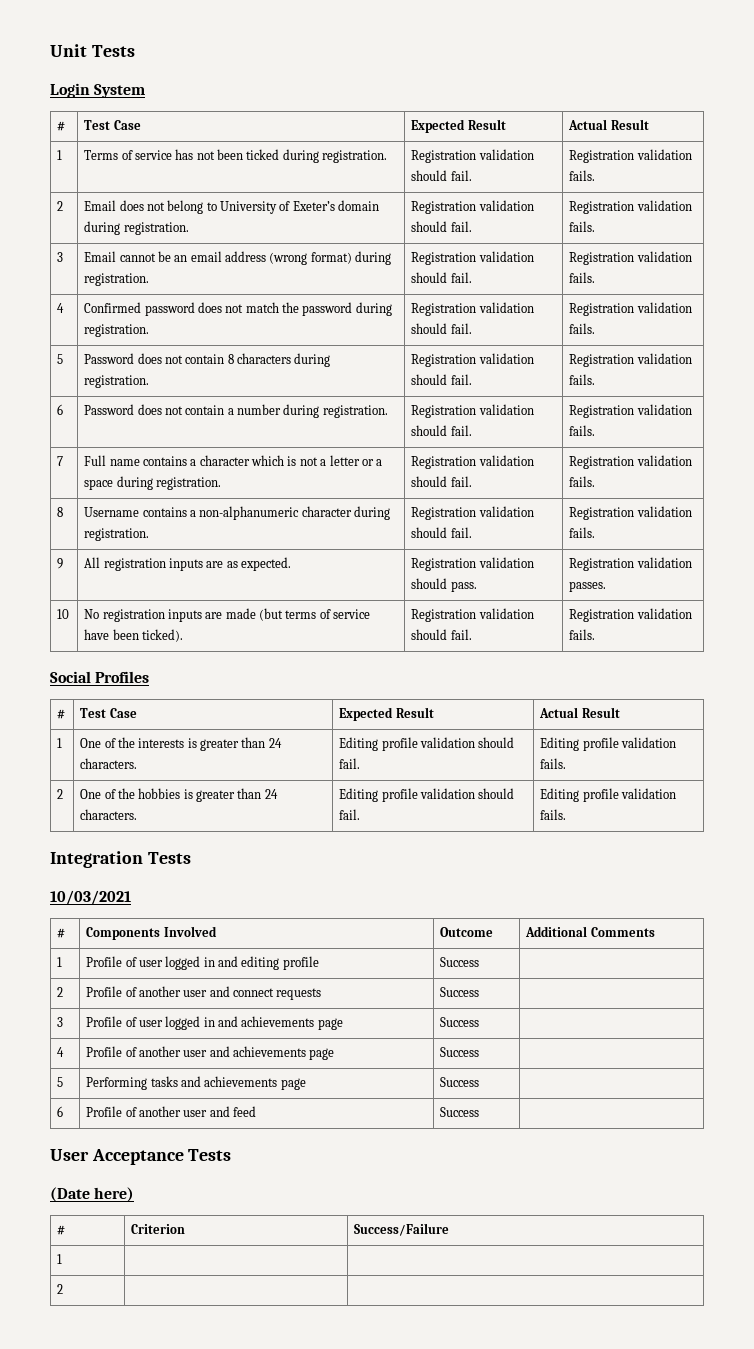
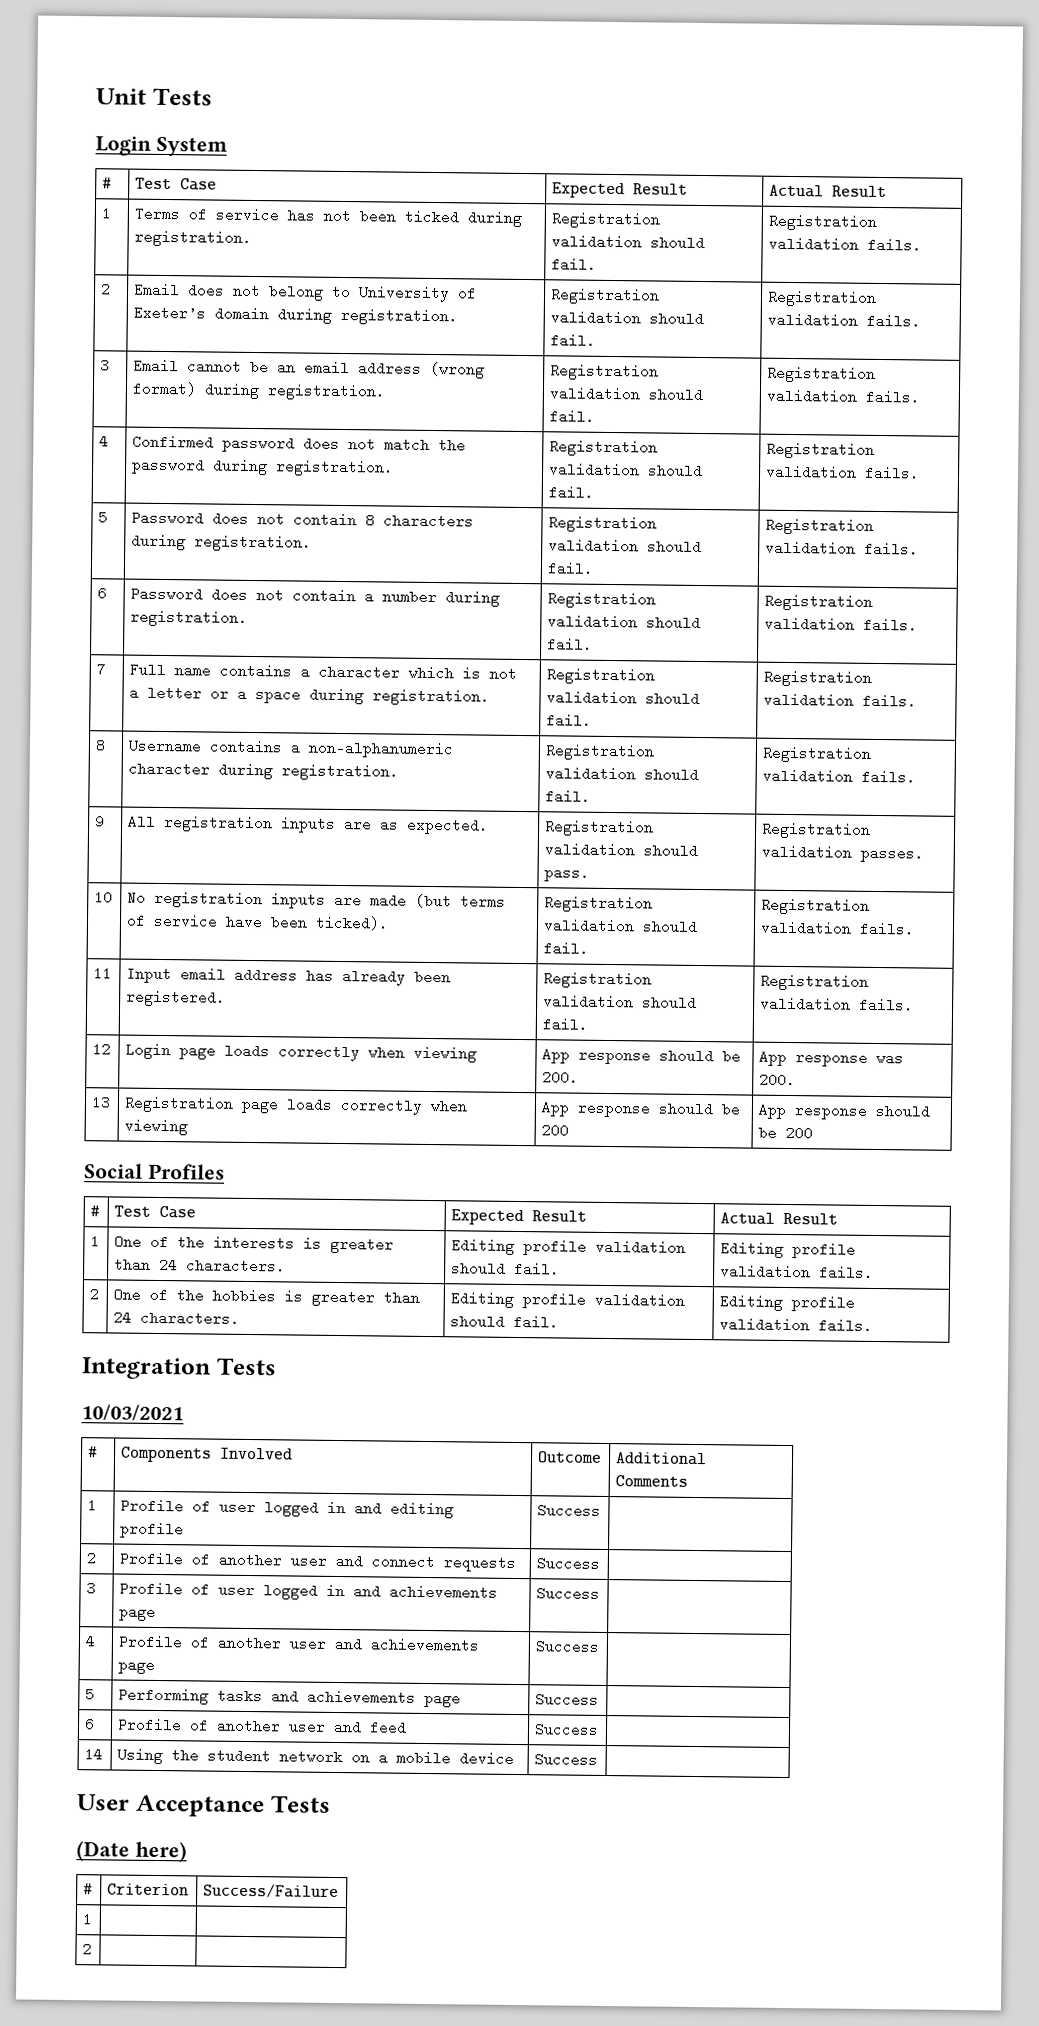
+ 11 | Input email address has already been registered. | Registration validation should fail. | Registration validation fails.
+ 12 | Login page loads correctly when viewing | App response should be 200. | App response was 200.
+ 13 | Registration page loads correctly when viewing | App response should be 200 | App response should be 200
+ 14 | Using the student network on a mobile device | Success |

